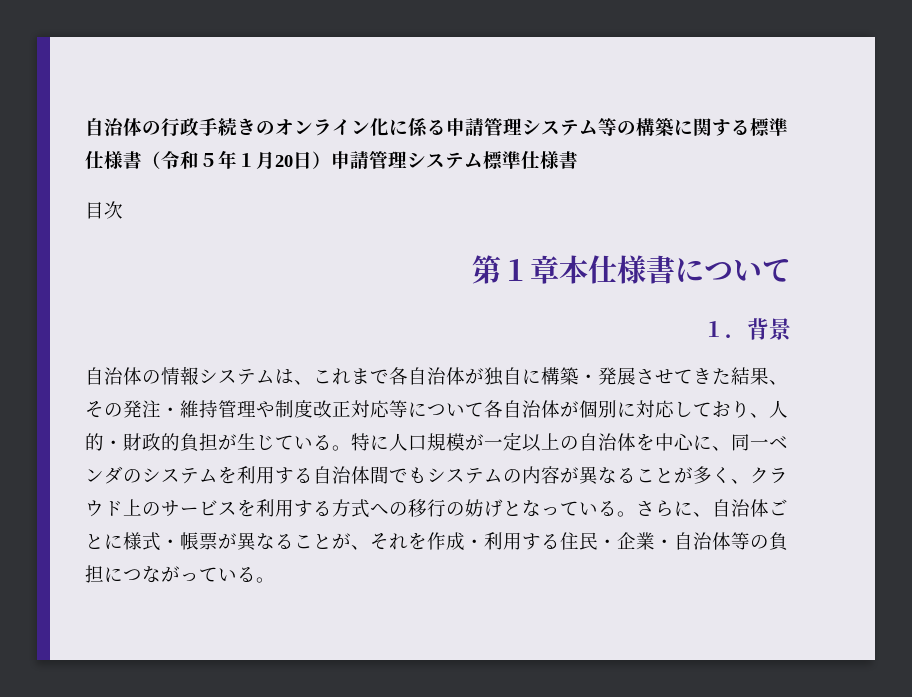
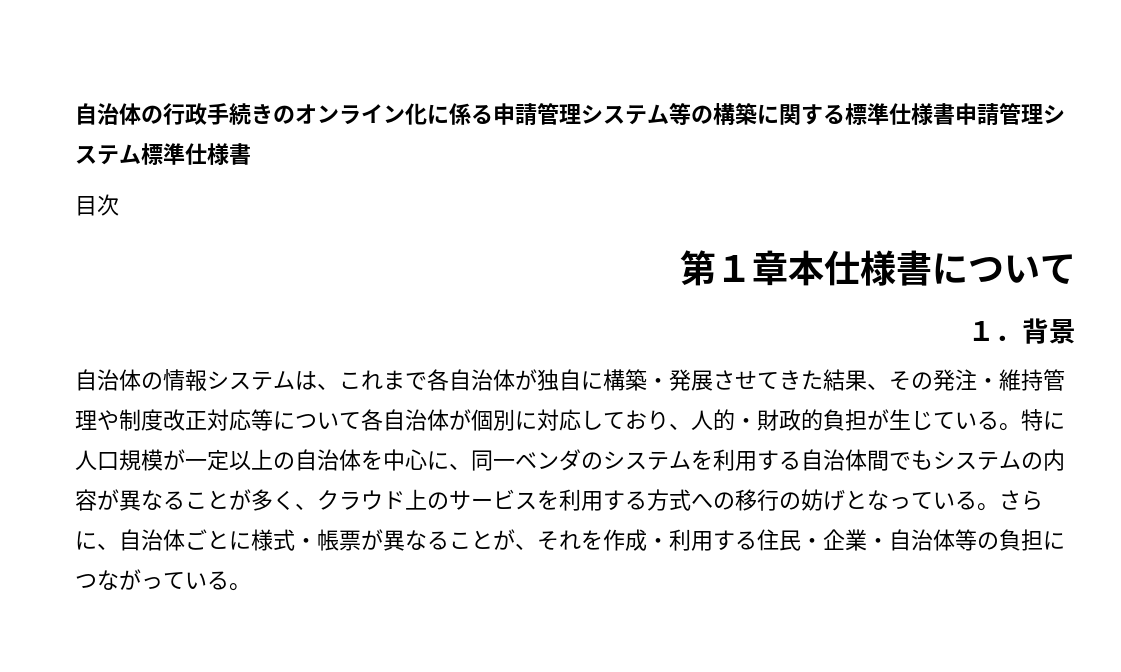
- 自治体の行政手続きのオンライン化に係る申請管理システム等の構築に関する標準仕様書（令和５年１月20日）申請管理システム標準仕様書
+ 自治体の行政手続きのオンライン化に係る申請管理システム等の構築に関する標準仕様書申請管理システム標準仕様書

